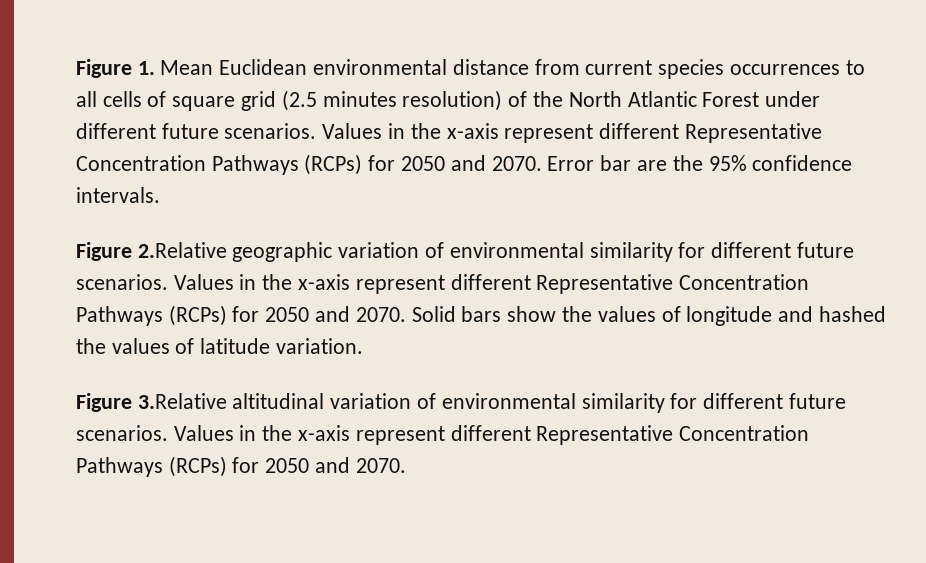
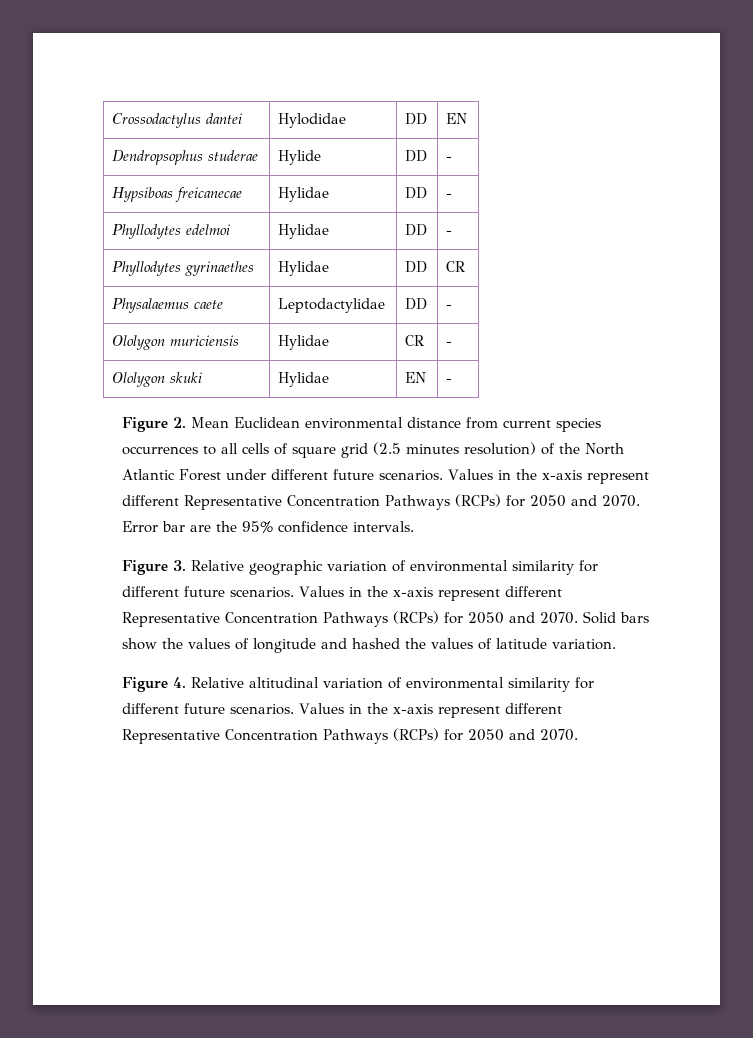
- Figure 1. Mean Euclidean environmental distance from current species occurrences to all cells of square grid (2.5 minutes resolution) of the North Atlantic Forest under different future scenarios.
+ Crossodactylus dantei | Hylodidae | DD | EN
+ Dendropsophus studerae | Hylide | DD | -
+ Hypsiboas freicanecae | Hylidae | DD | -
+ Phyllodytes edelmoi | Hylidae | DD | -
+ Phyllodytes gyrinaethes | Hylidae | DD | CR
+ Physalaemus caete | Leptodactylidae | DD | -
+ Ololygon muriciensis | Hylidae | CR | -
+ Ololygon skuki | Hylidae | EN | -
+ Figure 2. Mean Euclidean environmental distance from current species occurrences to all cells of square grid (2.5 minutes resolution) of the North Atlantic Forest under different future scenarios.
- Figure 2.Relative geographic variation of environmental similarity for different future scenarios.
+ Figure 3. Relative geographic variation of environmental similarity for different future scenarios.
- Figure 3.Relative altitudinal variation of environmental similarity for different future scenarios.
+ Figure 4. Relative altitudinal variation of environmental similarity for different future scenarios.

